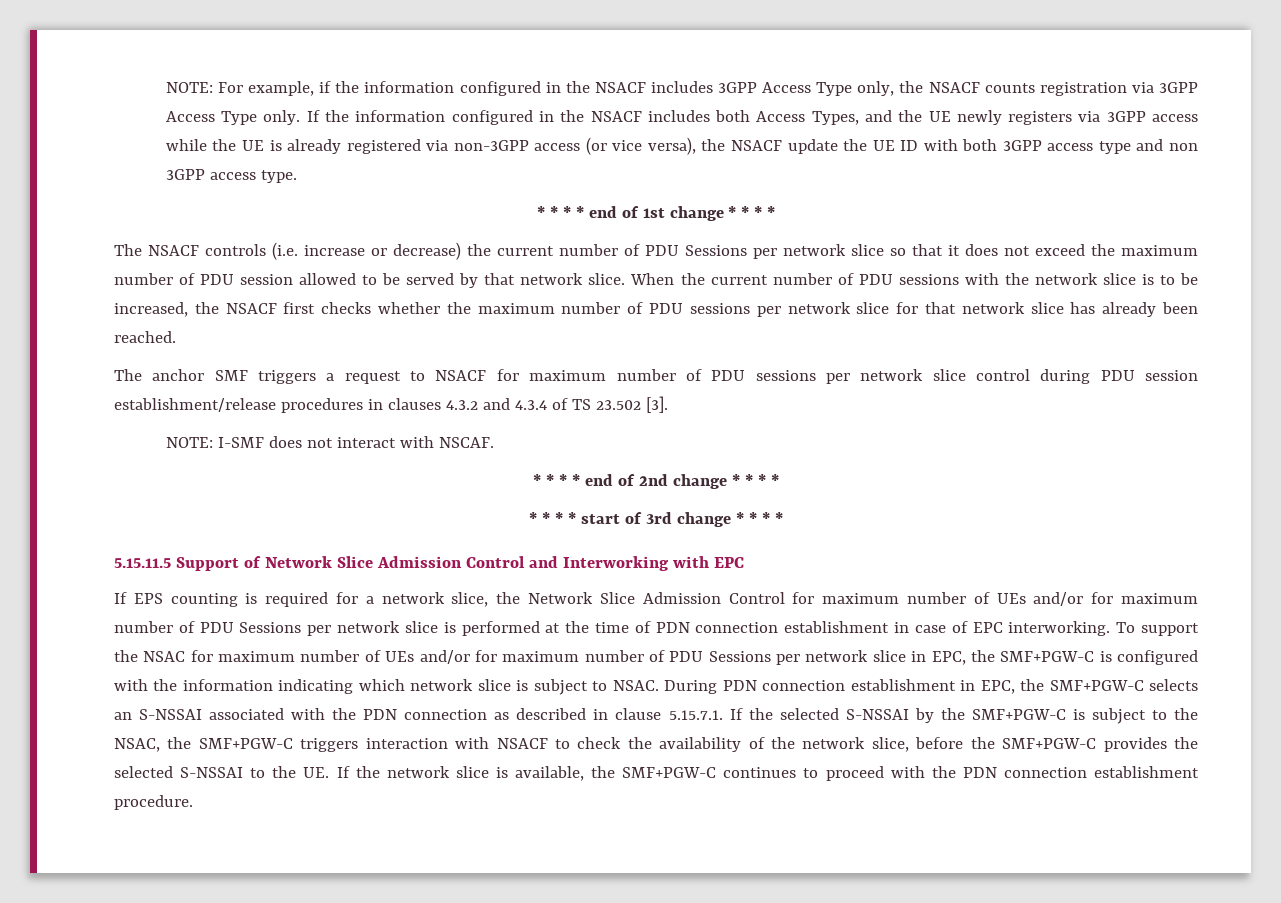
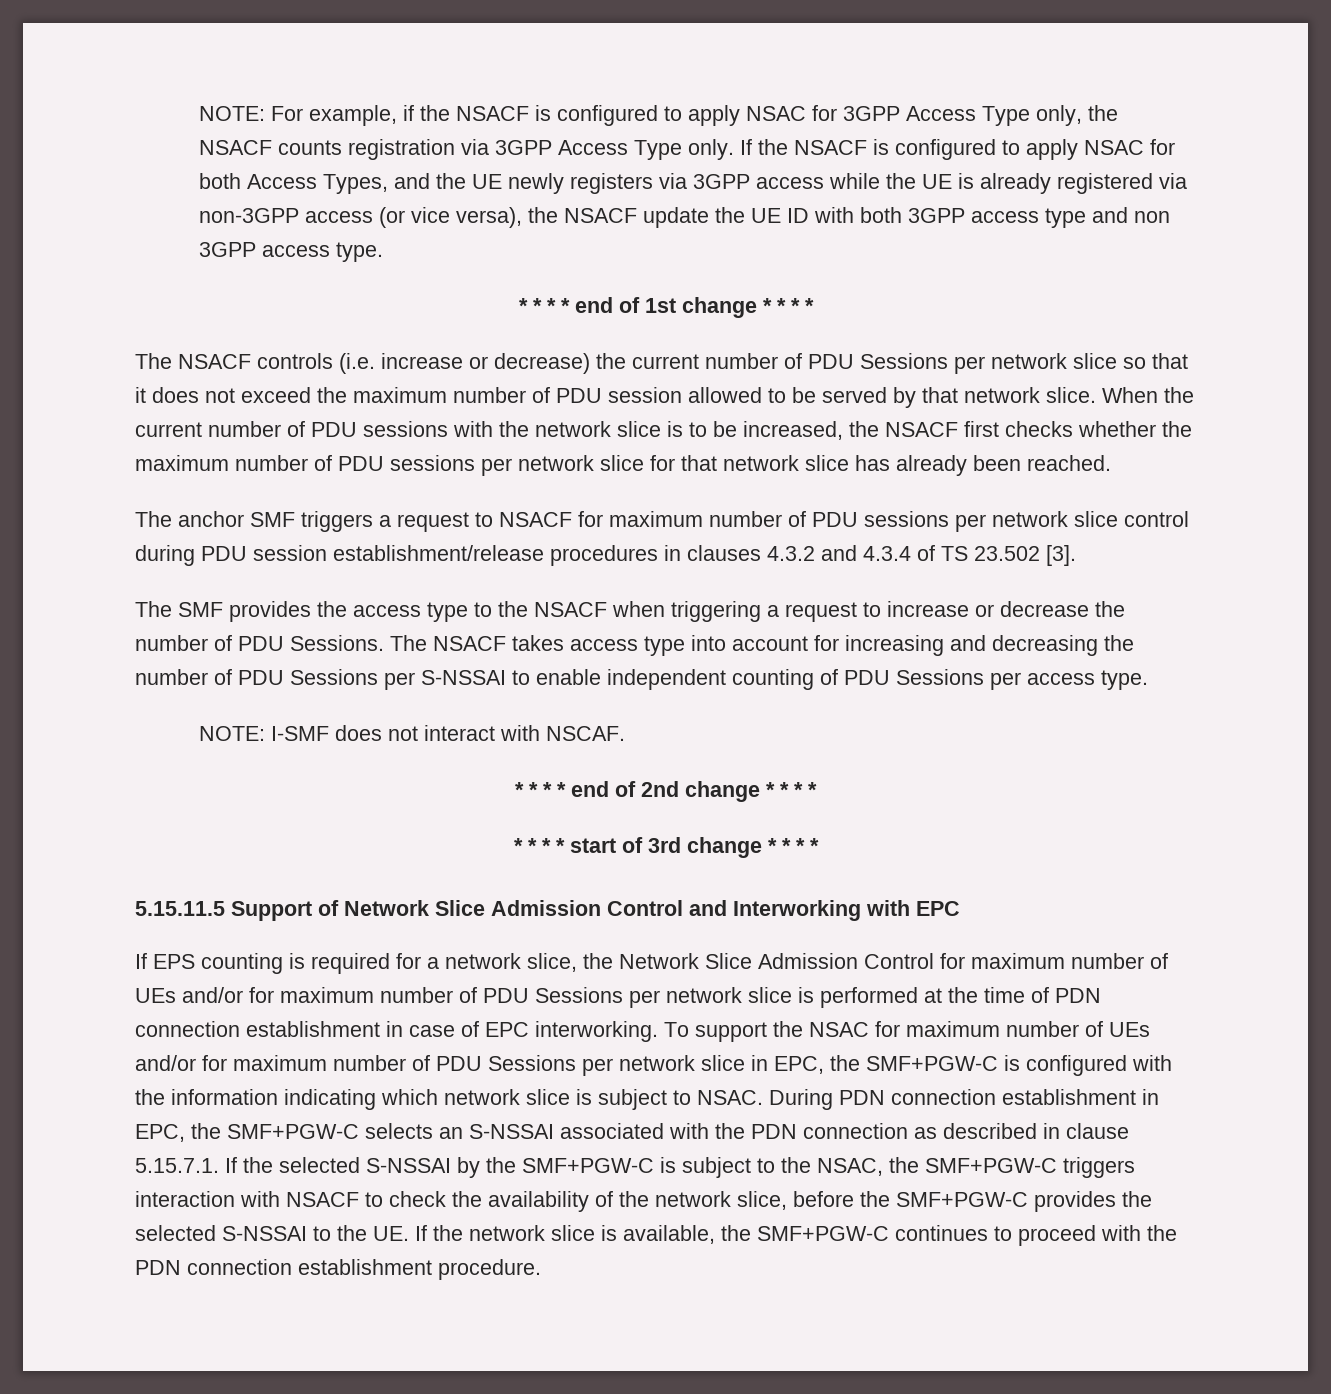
- NOTE: For example, if the information configured in the NSACF includes 3GPP Access Type only, the NSACF counts registration via 3GPP Access Type only.
+ NOTE: For example, if the NSACF is configured to apply NSAC for 3GPP Access Type only, the NSACF counts registration via 3GPP Access Type only.
- If the information configured in the NSACF includes both Access Types, and the UE newly registers via 3GPP access while the UE is already registered via non-3GPP access (or vice versa), the NSACF update the UE ID with both 3GPP access type and non 3GPP access type.
+ If the NSACF is configured to apply NSAC for both Access Types, and the UE newly registers via 3GPP access while the UE is already registered via non-3GPP access (or vice versa), the NSACF update the UE ID with both 3GPP access type and non 3GPP access type.
+ The SMF provides the access type to the NSACF when triggering a request to increase or decrease the number of PDU Sessions. The NSACF takes access type into account for increasing and decreasing the number of PDU Sessions per S-NSSAI to enable independent counting of PDU Sessions per access type.

